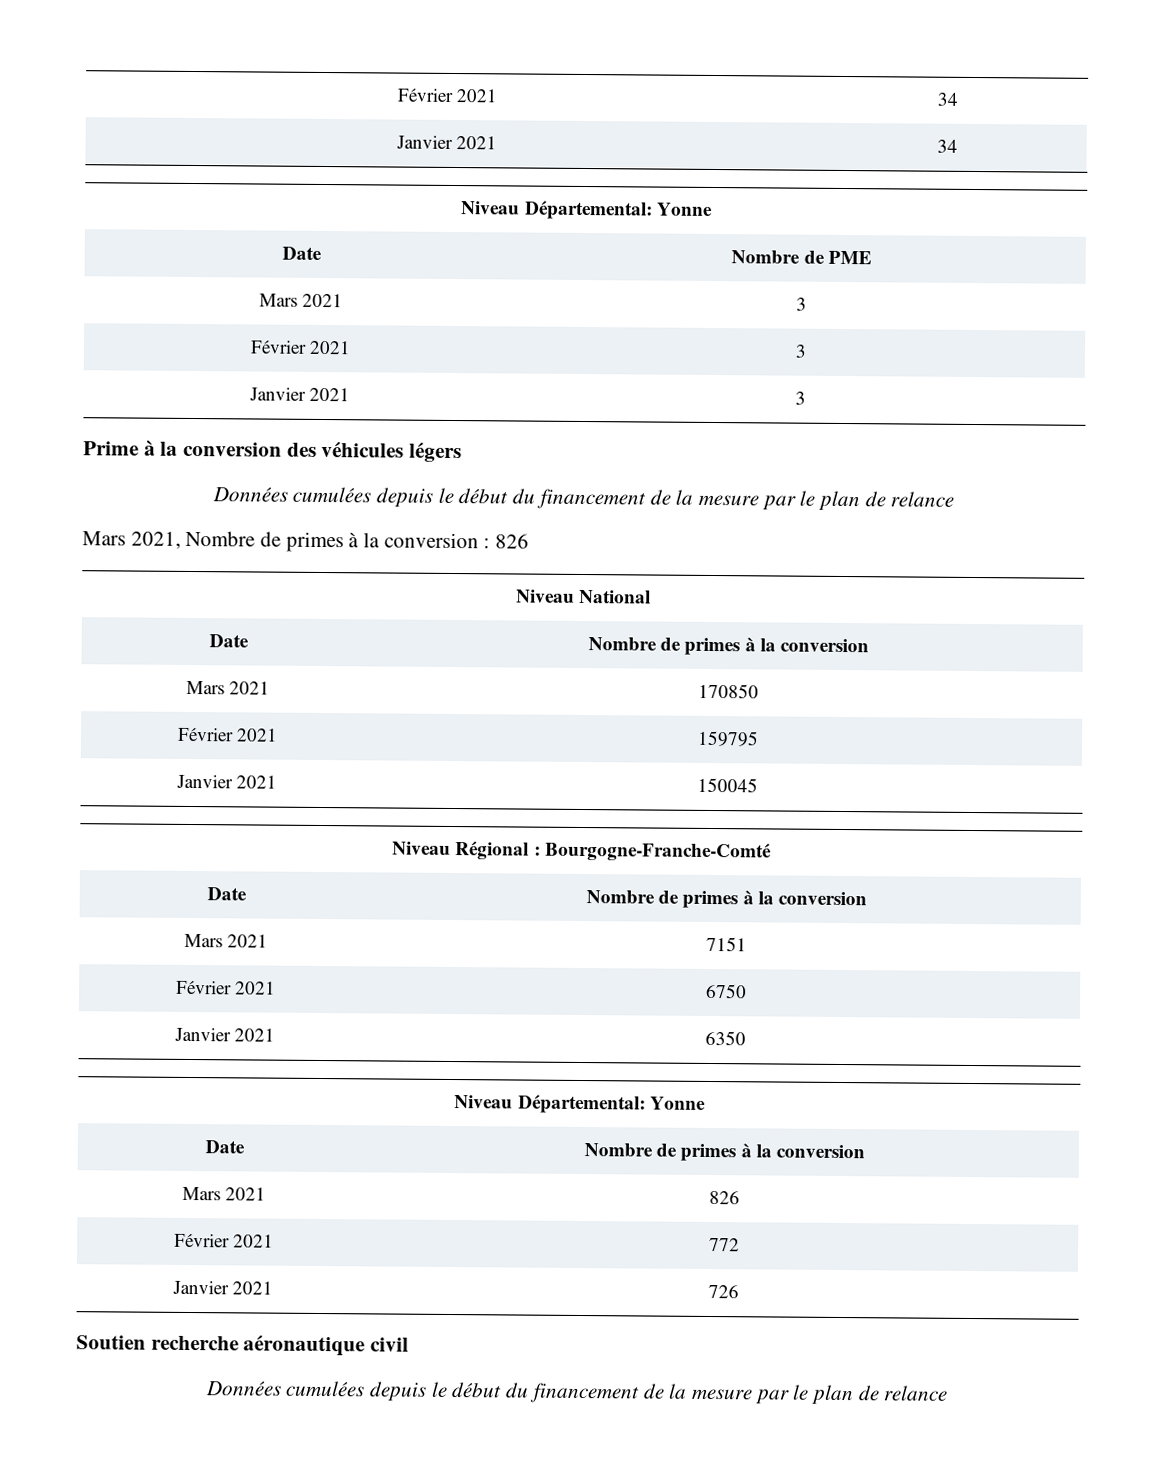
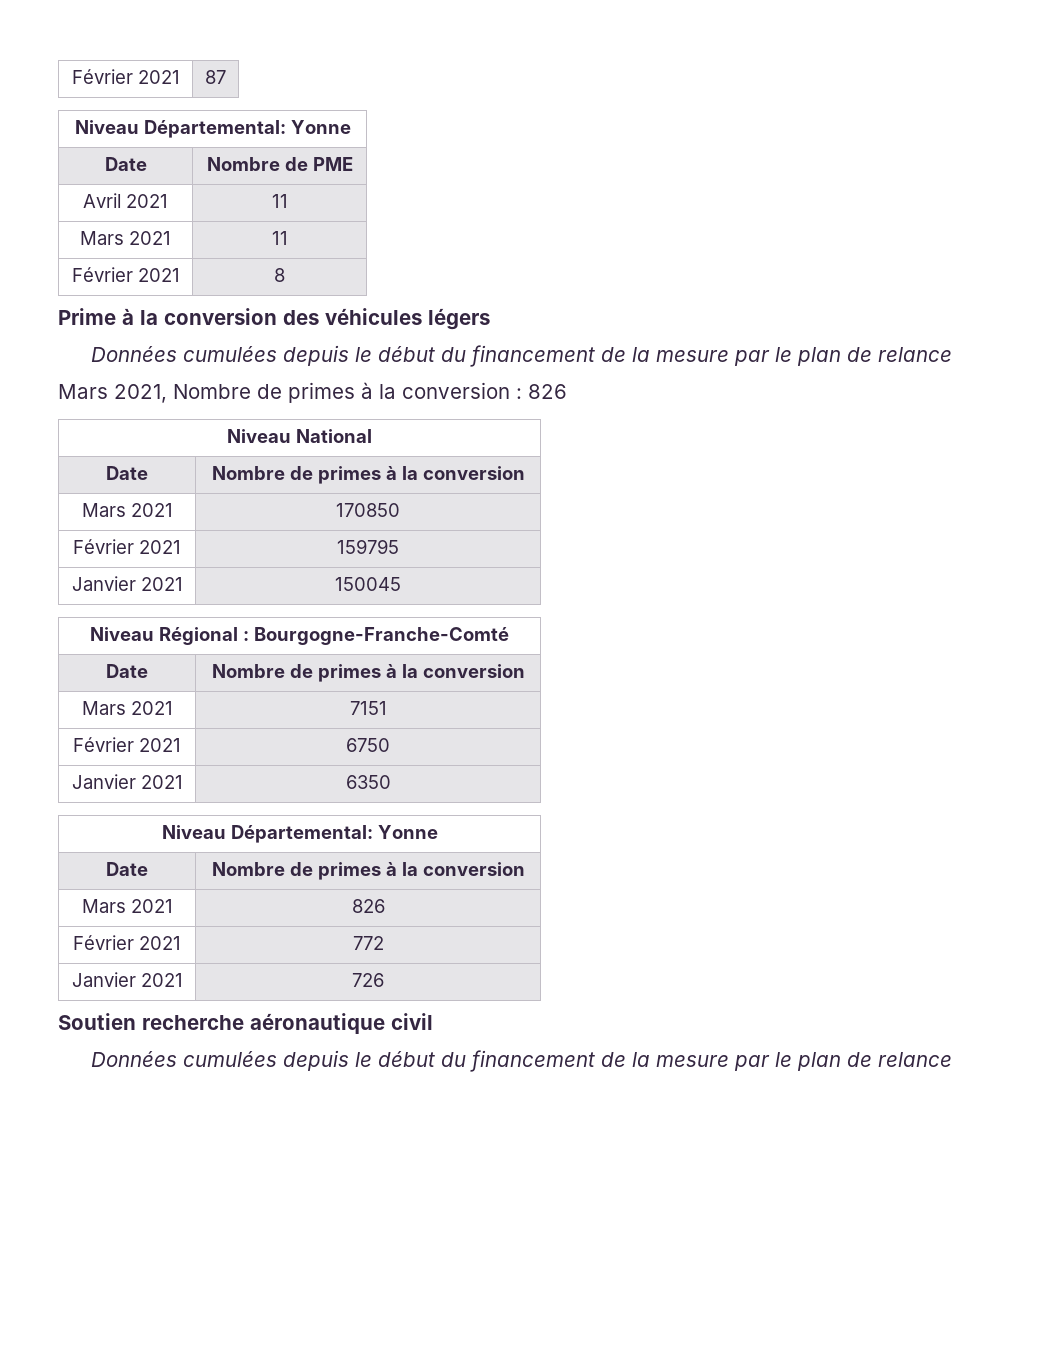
- Février 2021 | 34
- Janvier 2021 | 34
+ Février 2021 | 87
- Mars 2021 | 3
- Février 2021 | 3
- Janvier 2021 | 3
+ Avril 2021 | 11
+ Mars 2021 | 11
+ Février 2021 | 8

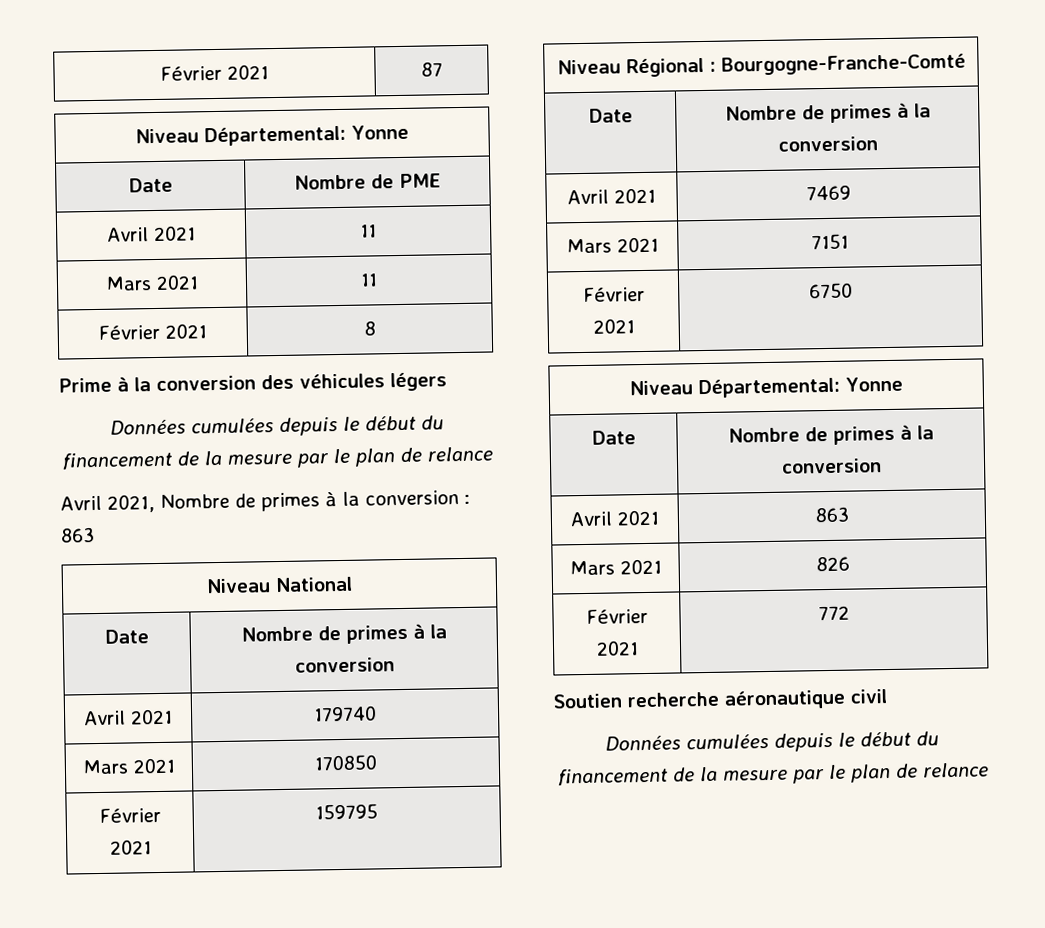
- Mars 2021, Nombre de primes à la conversion : 826
+ Avril 2021, Nombre de primes à la conversion : 863
+ Avril 2021 | 179740
- Janvier 2021 | 150045
+ Avril 2021 | 7469
- Janvier 2021 | 6350
+ Avril 2021 | 863
- Janvier 2021 | 726

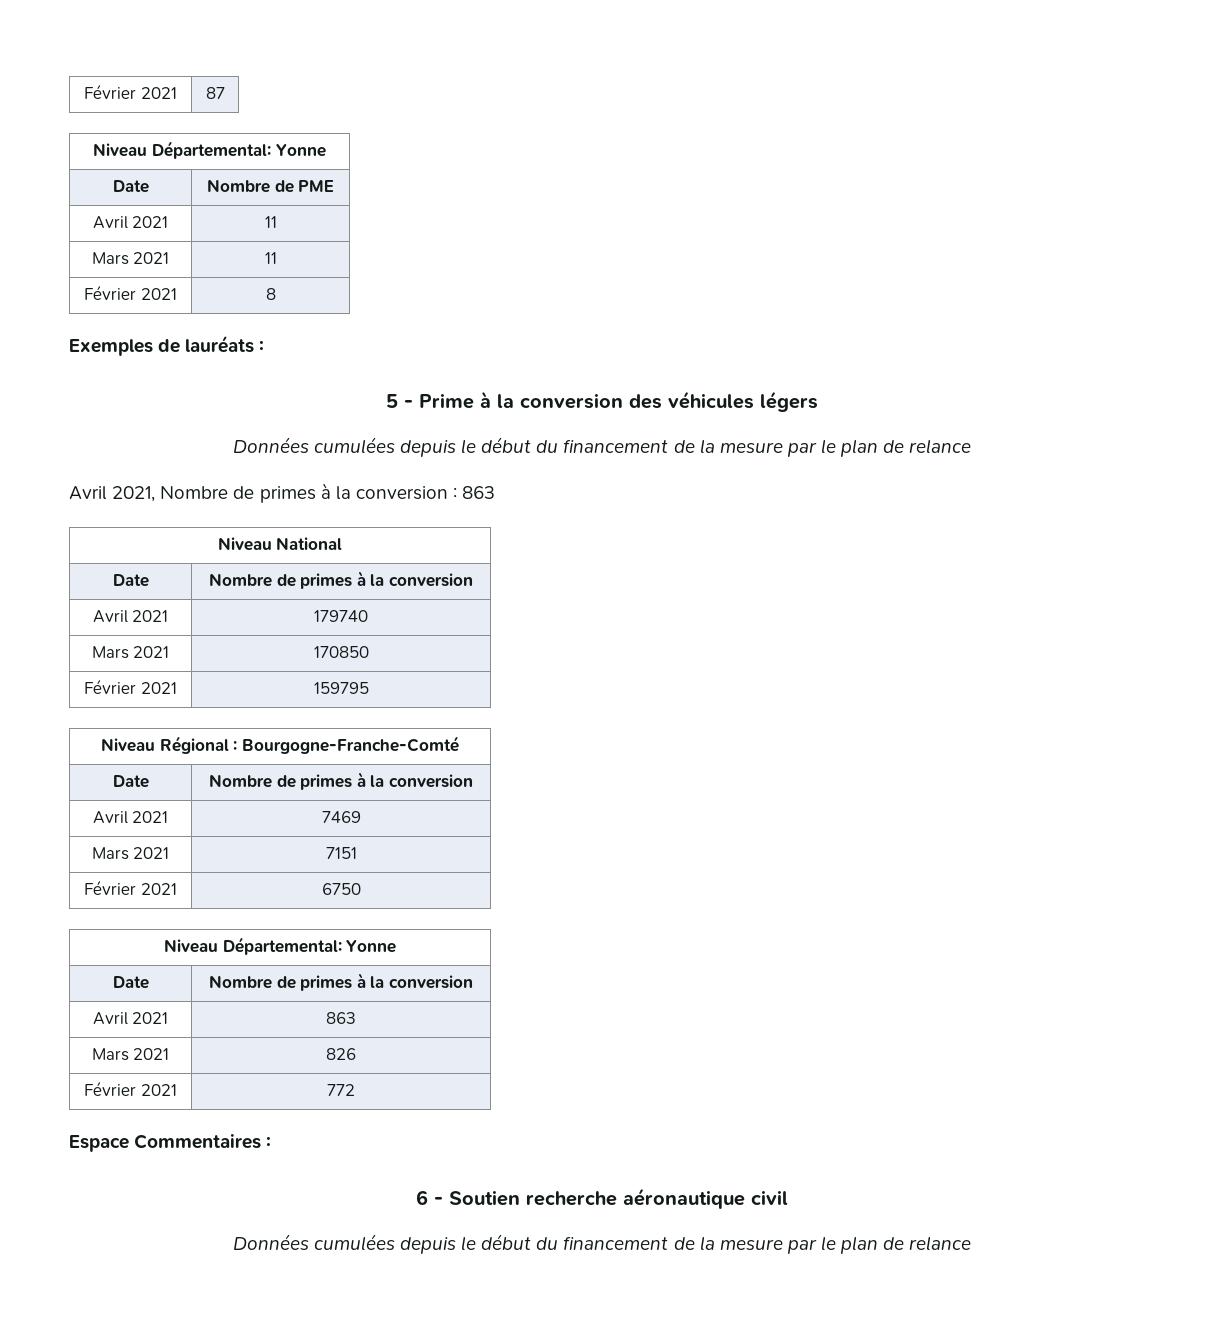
- Prime à la conversion des véhicules légers
+ Exemples de lauréats :
+ 5 - Prime à la conversion des véhicules légers
- Soutien recherche aéronautique civil
+ Espace Commentaires :
+ 6 - Soutien recherche aéronautique civil

